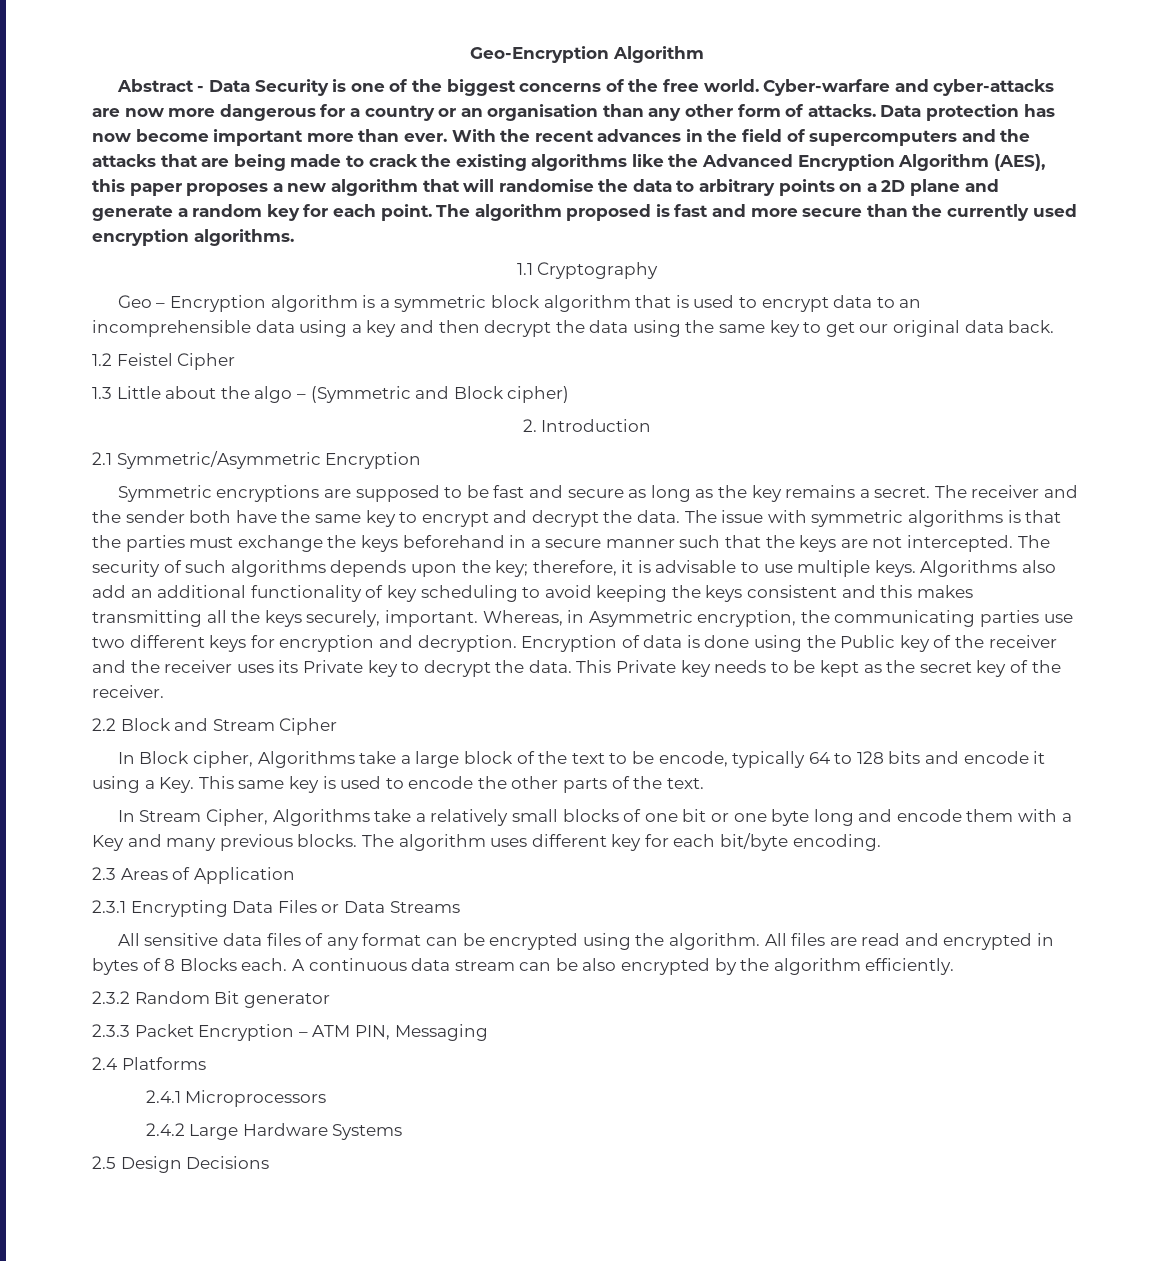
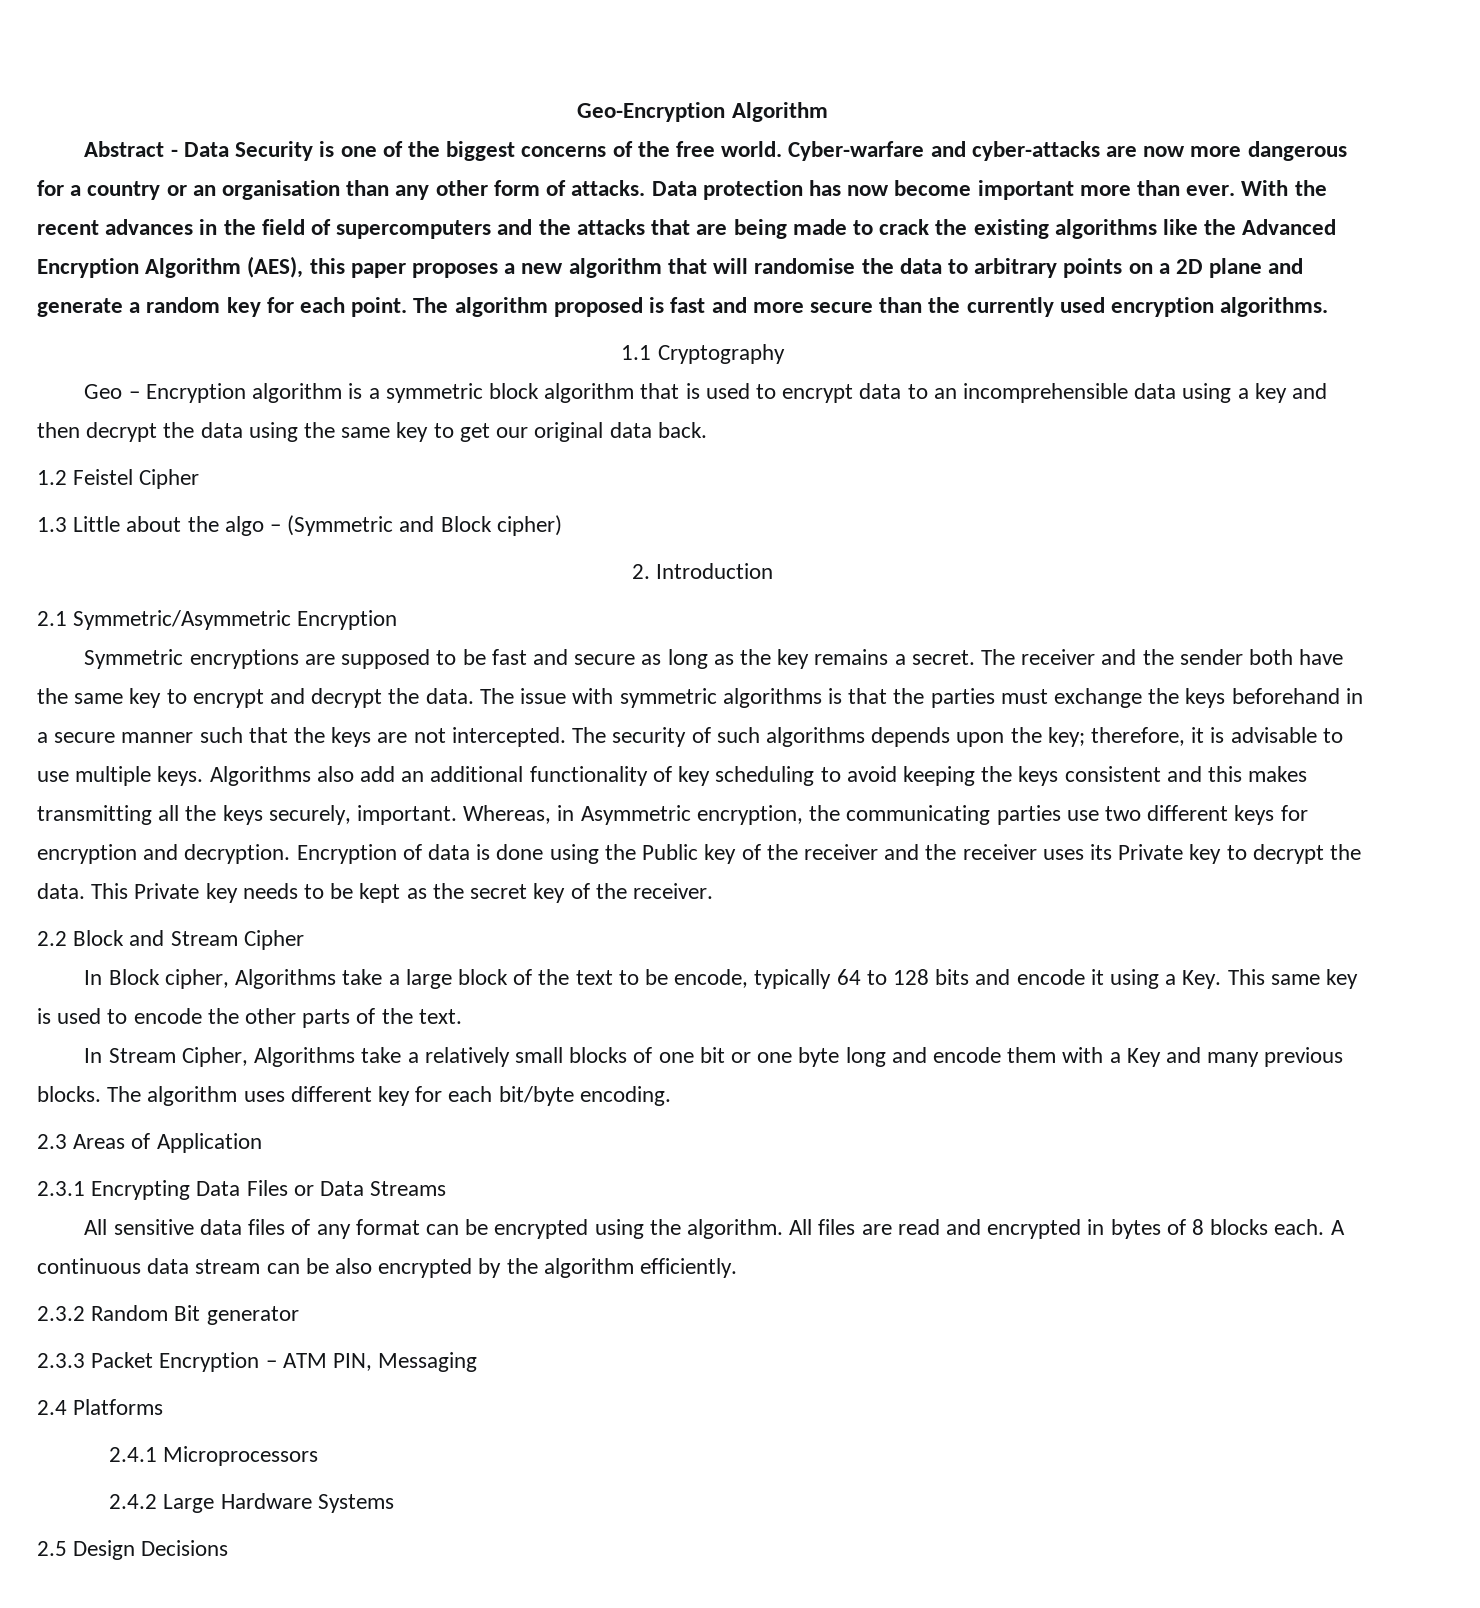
- All files are read and encrypted in bytes of 8 Blocks each.
+ All files are read and encrypted in bytes of 8 blocks each.

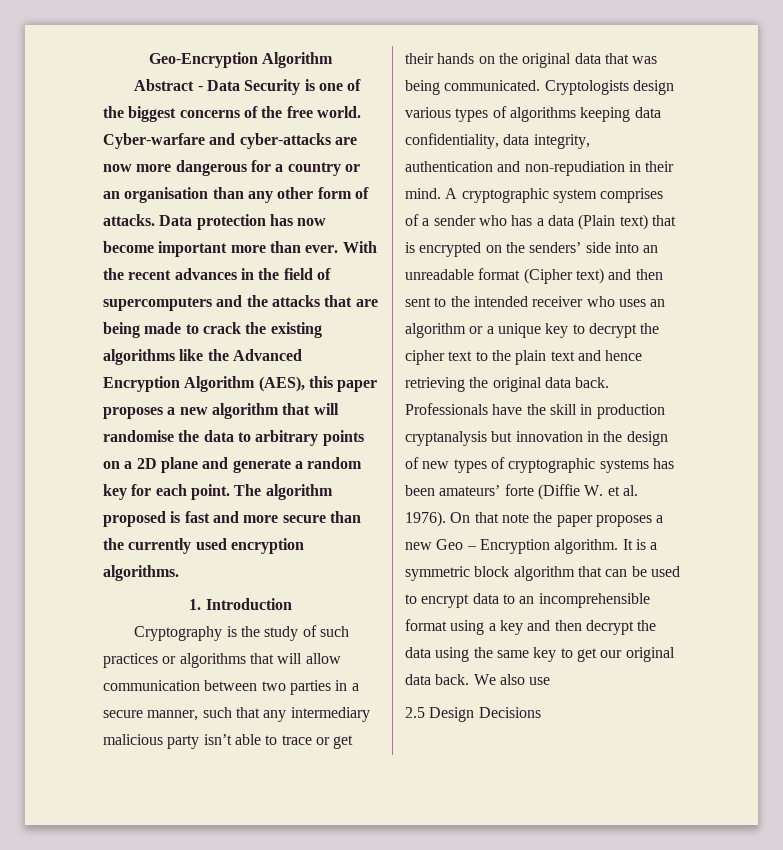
- 1.1 Cryptography
- Geo – Encryption algorithm is a symmetric block algorithm that is used to encrypt data to an incomprehensible data using a key and then decrypt the data using the same key to get our original data back.
- 1.2 Feistel Cipher
- 1.3 Little about the algo – (Symmetric and Block cipher)
- 2. Introduction
- 2.1 Symmetric/Asymmetric Encryption
- Symmetric encryptions are supposed to be fast and secure as long as the key remains a secret. The receiver and the sender both have the same key to encrypt and decrypt the data. The issue with symmetric algorithms is that the parties must exchange the keys beforehand in a secure manner such that the keys are not intercepted. The security of such algorithms depends upon the key; therefore, it is advisable to use multiple keys. Algorithms also add an additional functionality of key scheduling to avoid keeping the keys consistent and this makes transmitting all the keys securely, important. Whereas, in Asymmetric encryption, the communicating parties use two different keys for encryption and decryption. Encryption of data is done using the Public key of the receiver and the receiver uses its Private key to decrypt the data. This Private key needs to be kept as the secret key of the receiver.
- 2.2 Block and Stream Cipher
- In Block cipher, Algorithms take a large block of the text to be encode, typically 64 to 128 bits and encode it using a Key. This same key is used to encode the other parts of the text.
- In Stream Cipher, Algorithms take a relatively small blocks of one bit or one byte long and encode them with a Key and many previous blocks. The algorithm uses different key for each bit/byte encoding.
- 2.3 Areas of Application
- 2.3.1 Encrypting Data Files or Data Streams
- All sensitive data files of any format can be encrypted using the algorithm. All files are read and encrypted in bytes of 8 blocks each. A continuous data stream can be also encrypted by the algorithm efficiently.
- 2.3.2 Random Bit generator
- 2.3.3 Packet Encryption – ATM PIN, Messaging
- 2.4 Platforms
- 2.4.1 Microprocessors
- 2.4.2 Large Hardware Systems
+ 1. Introduction
+ Cryptography is the study of such practices or algorithms that will allow communication between two parties in a secure manner, such that any intermediary malicious party isn’t able to trace or get their hands on the original data that was being communicated. Cryptologists design various types of algorithms keeping data confidentiality, data integrity, authentication and non-repudiation in their mind. A cryptographic system comprises of a sender who has a data (Plain text) that is encrypted on the senders’ side into an unreadable format (Cipher text) and then sent to the intended receiver who uses an algorithm or a unique key to decrypt the cipher text to the plain text and hence retrieving the original data back. Professionals have the skill in production cryptanalysis but innovation in the design of new types of cryptographic systems has been amateurs’ forte (Diffie W. et al. 1976). On that note the paper proposes a new Geo – Encryption algorithm. It is a symmetric block algorithm that can be used to encrypt data to an incomprehensible format using a key and then decrypt the data using the same key to get our original data back. We also use

